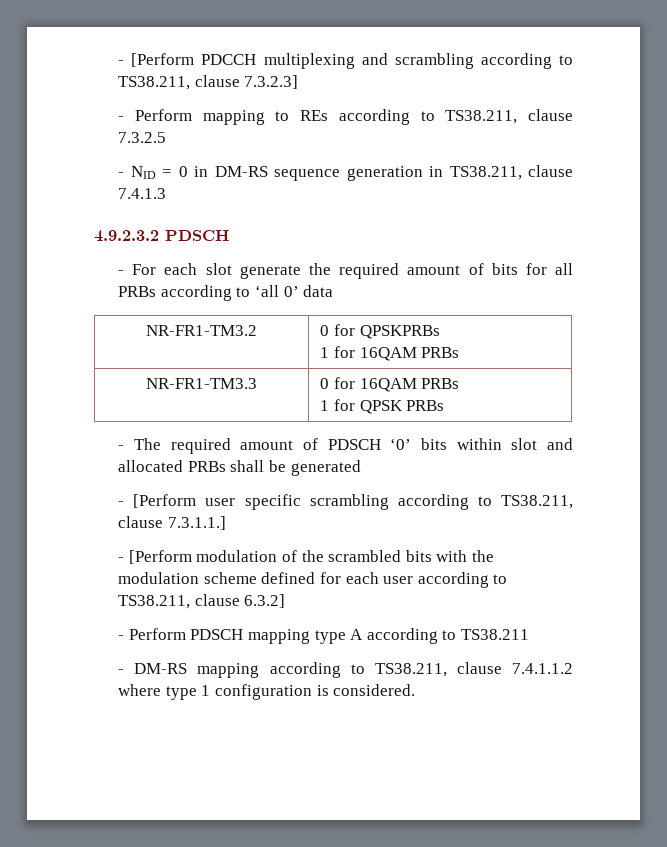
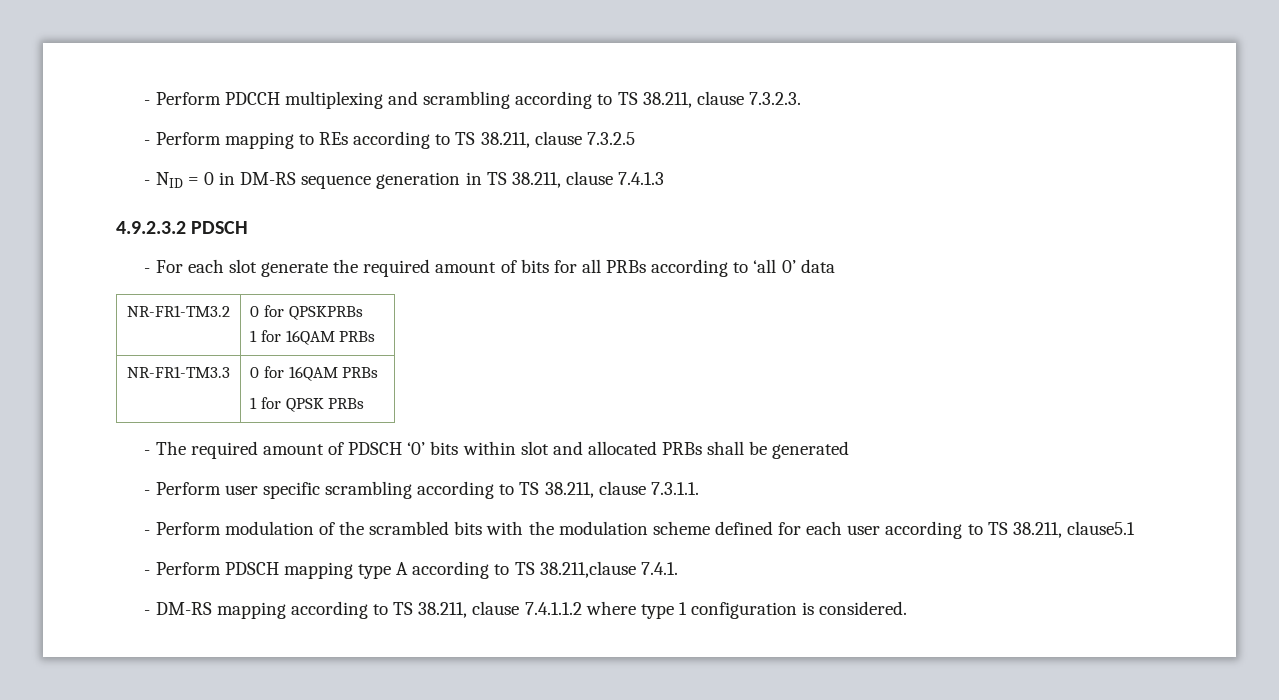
- - [Perform PDCCH multiplexing and scrambling according to TS38.211, clause 7.3.2.3]
+ - Perform PDCCH multiplexing and scrambling according to TS 38.211, clause 7.3.2.3.
- - Perform mapping to REs according to TS38.211, clause 7.3.2.5
+ - Perform mapping to REs according to TS 38.211, clause 7.3.2.5
- - NID = 0 in DM-RS sequence generation in TS38.211, clause 7.4.1.3
+ - NID = 0 in DM-RS sequence generation in TS 38.211, clause 7.4.1.3
- - [Perform user specific scrambling according to TS38.211, clause 7.3.1.1.]
- - [Perform modulation of the scrambled bits with the modulation scheme defined for each user according to TS38.211, clause 6.3.2]
+ - Perform user specific scrambling according to TS 38.211, clause 7.3.1.1.
+ - Perform modulation of the scrambled bits with the modulation scheme defined for each user according to TS 38.211, clause5.1
- - Perform PDSCH mapping type A according to TS38.211
+ - Perform PDSCH mapping type A according to TS 38.211,clause 7.4.1.
- - DM-RS mapping according to TS38.211, clause 7.4.1.1.2 where type 1 configuration is considered.
+ - DM-RS mapping according to TS 38.211, clause 7.4.1.1.2 where type 1 configuration is considered.

